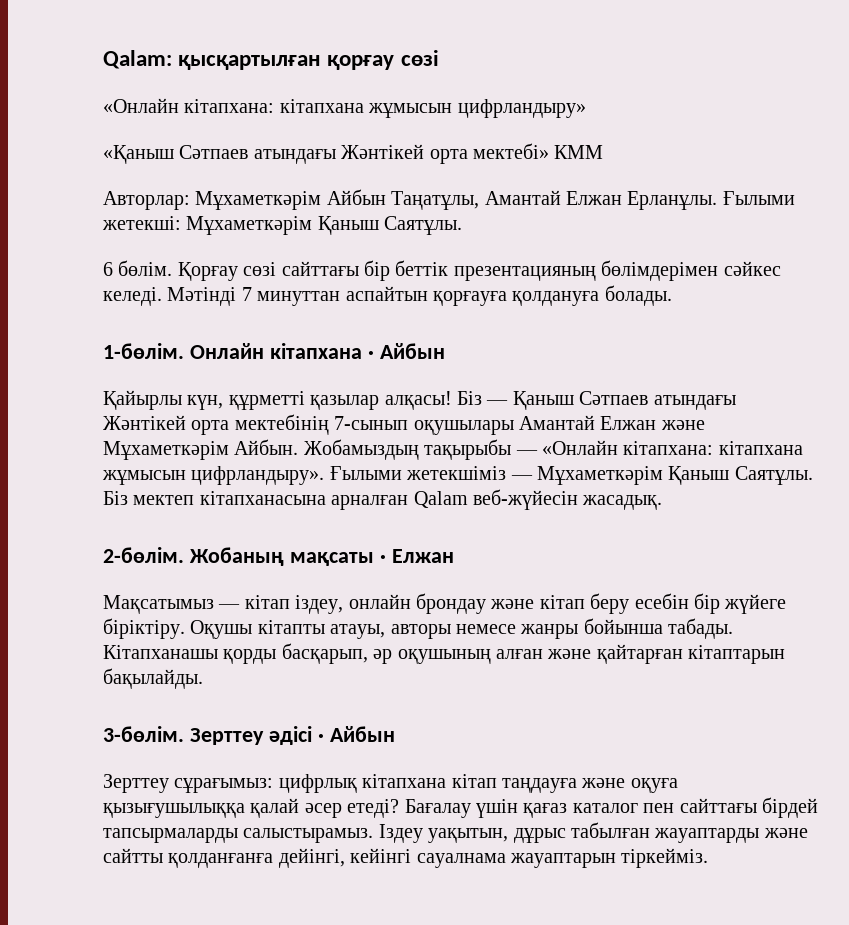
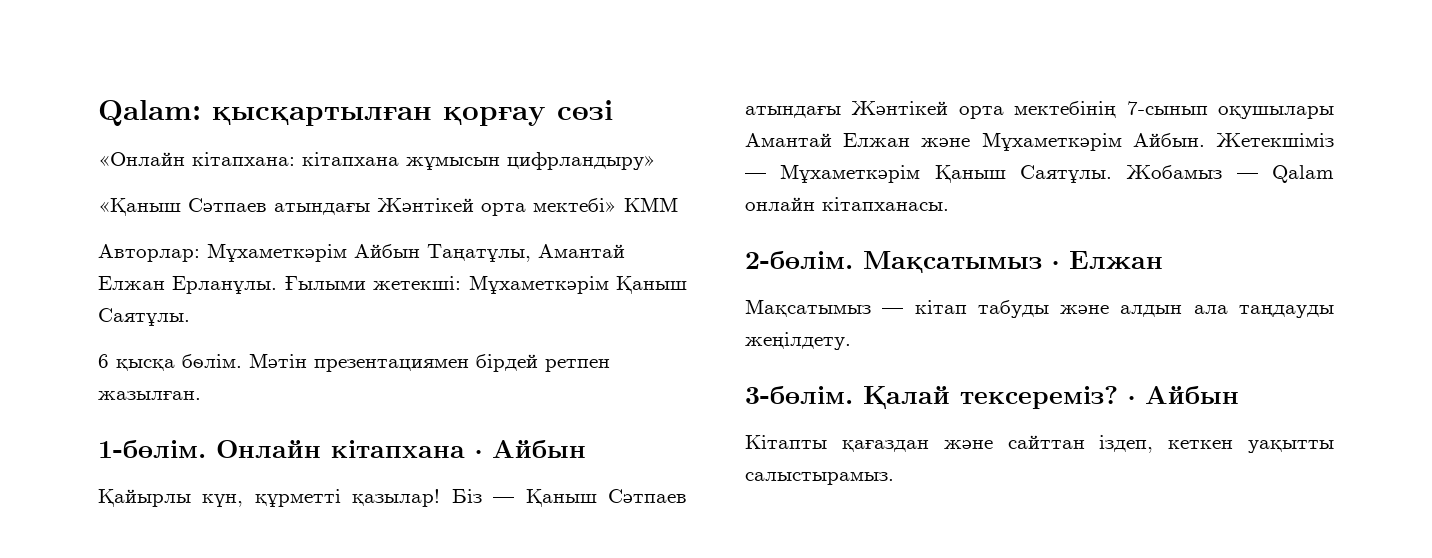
- 6 бөлім. Қорғау сөзі сайттағы бір беттік презентацияның бөлімдерімен сәйкес келеді. Мәтінді 7 минуттан аспайтын қорғауға қолдануға болады.
+ 6 қысқа бөлім. Мәтін презентациямен бірдей ретпен жазылған.
- Қайырлы күн, құрметті қазылар алқасы!
+ Қайырлы күн, құрметті қазылар!
- Жобамыздың тақырыбы — «Онлайн кітапхана: кітапхана жұмысын цифрландыру». Ғылыми жетекшіміз — Мұхаметкәрім Қаныш Саятұлы. Біз мектеп кітапханасына арналған Qalam веб-жүйесін жасадық.
+ Жетекшіміз — Мұхаметкәрім Қаныш Саятұлы. Жобамыз — Qalam онлайн кітапханасы.
- Жобаның мақсаты · Елжан
+ Мақсатымыз · Елжан
- Мақсатымыз — кітап іздеу, онлайн брондау және кітап беру есебін бір жүйеге біріктіру. Оқушы кітапты атауы, авторы немесе жанры бойынша табады. Кітапханашы қорды басқарып, әр оқушының алған және қайтарған кітаптарын бақылайды.
+ Мақсатымыз — кітап табуды және алдын ала таңдауды жеңілдету.
- Зерттеу әдісі · Айбын
- Зерттеу сұрағымыз: цифрлық кітапхана кітап таңдауға және оқуға қызығушылыққа қалай әсер етеді? Бағалау үшін қағаз каталог пен сайттағы бірдей тапсырмаларды салыстырамыз. Іздеу уақытын, дұрыс табылған жауаптарды және сайтты қолданғанға дейінгі, кейінгі сауалнама жауаптарын тіркейміз.
+ Қалай тексереміз? · Айбын
+ Кітапты қағаздан және сайттан іздеп, кеткен уақытты салыстырамыз.

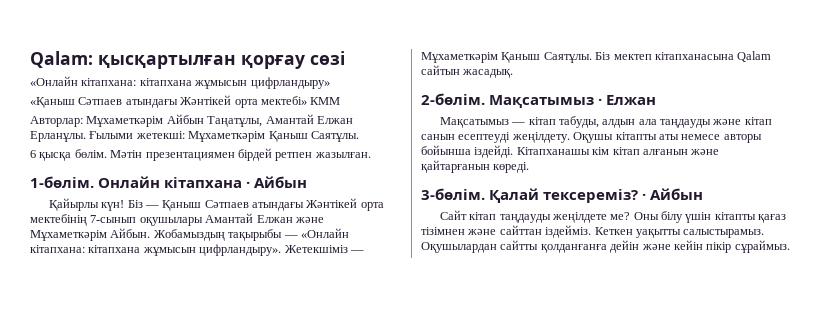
- Қайырлы күн, құрметті қазылар!
+ Қайырлы күн!
+ Жобамыздың тақырыбы — «Онлайн кітапхана: кітапхана жұмысын цифрландыру».
- Жобамыз — Qalam онлайн кітапханасы.
+ Біз мектеп кітапханасына Qalam сайтын жасадық.
- Мақсатымыз — кітап табуды және алдын ала таңдауды жеңілдету.
+ Мақсатымыз — кітап табуды, алдын ала таңдауды және кітап санын есептеуді жеңілдету. Оқушы кітапты аты немесе авторы бойынша іздейді. Кітапханашы кім кітап алғанын және қайтарғанын көреді.
- Кітапты қағаздан және сайттан іздеп, кеткен уақытты салыстырамыз.
+ Сайт кітап таңдауды жеңілдете ме? Оны білу үшін кітапты қағаз тізімнен және сайттан іздейміз. Кеткен уақытты салыстырамыз. Оқушылардан сайтты қолданғанға дейін және кейін пікір сұраймыз.

